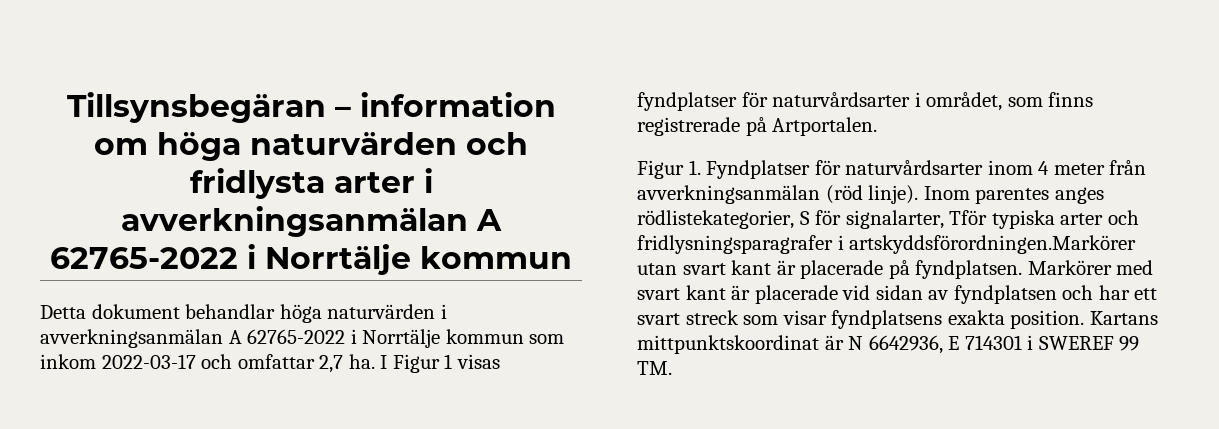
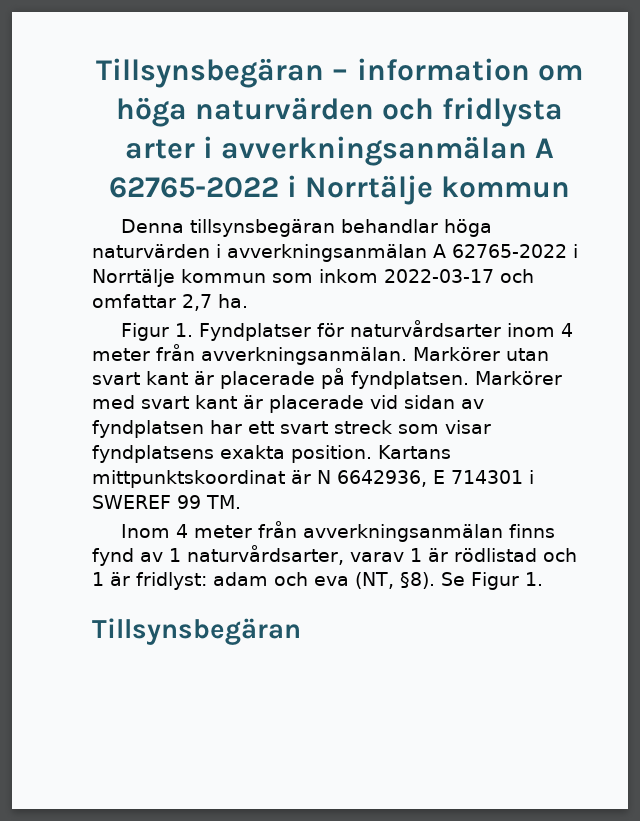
- Detta dokument behandlar höga naturvärden i avverkningsanmälan A 62765-2022 i Norrtälje kommun som inkom 2022-03-17 och omfattar 2,7 ha. I Figur 1 visas fyndplatser för naturvårdsarter i området, som finns registrerade på Artportalen.
+ Denna tillsynsbegäran behandlar höga naturvärden i avverkningsanmälan A 62765-2022 i Norrtälje kommun som inkom 2022-03-17 och omfattar 2,7 ha.
- Figur 1. Fyndplatser för naturvårdsarter inom 4 meter från avverkningsanmälan (röd linje). Inom parentes anges rödlistekategorier, S för signalarter, Tför typiska arter och fridlysningsparagrafer i artskyddsförordningen.Markörer utan svart kant är placerade på fyndplatsen.
+ Figur 1. Fyndplatser för naturvårdsarter inom 4 meter från avverkningsanmälan. Markörer utan svart kant är placerade på fyndplatsen.
- Markörer med svart kant är placerade vid sidan av fyndplatsen och har ett svart streck som visar fyndplatsens exakta position.
+ Markörer med svart kant är placerade vid sidan av fyndplatsen har ett svart streck som visar fyndplatsens exakta position.
+ Inom 4 meter från avverkningsanmälan finns fynd av 1 naturvårdsarter, varav 1 är rödlistad och 1 är fridlyst: adam och eva (NT, §8). Se Figur 1.
+ Tillsynsbegäran

